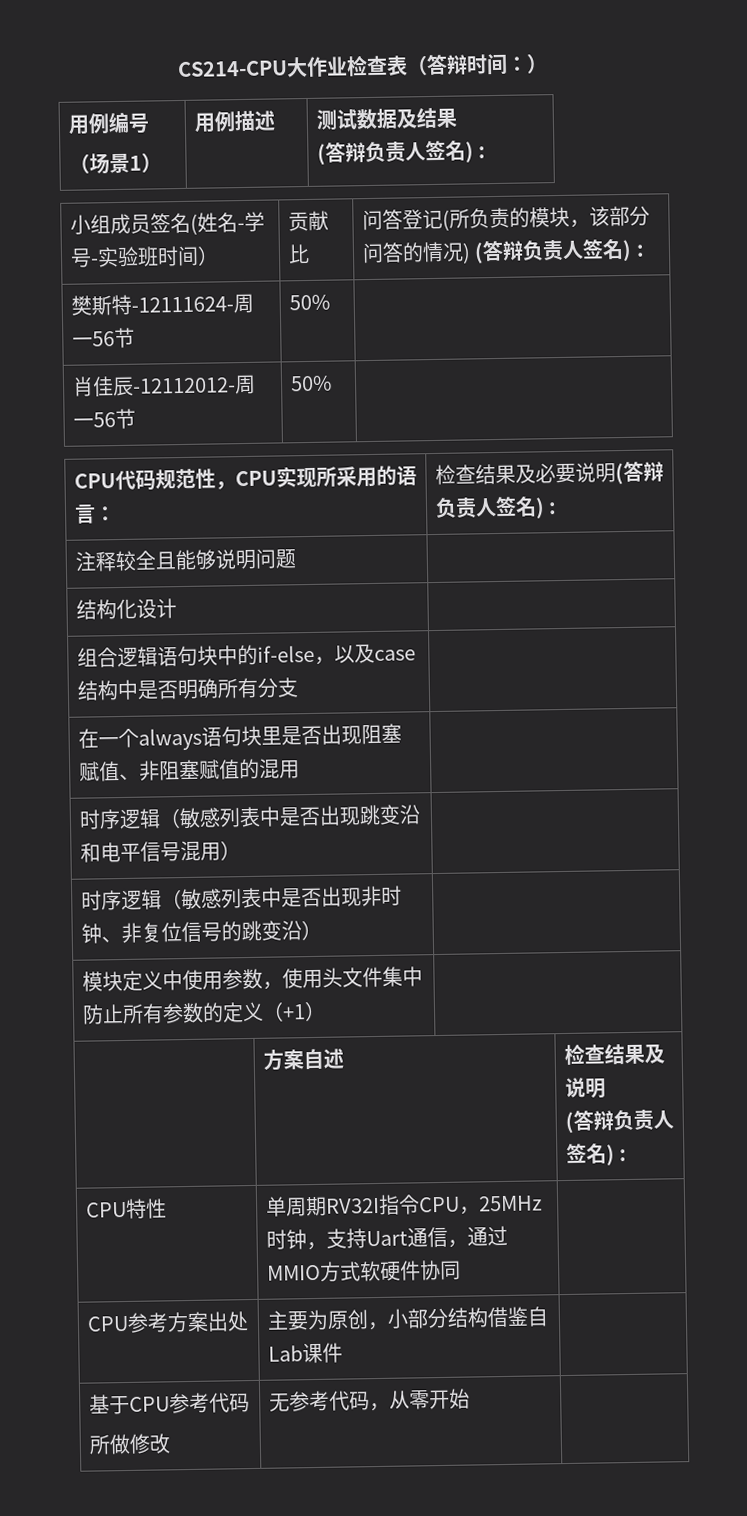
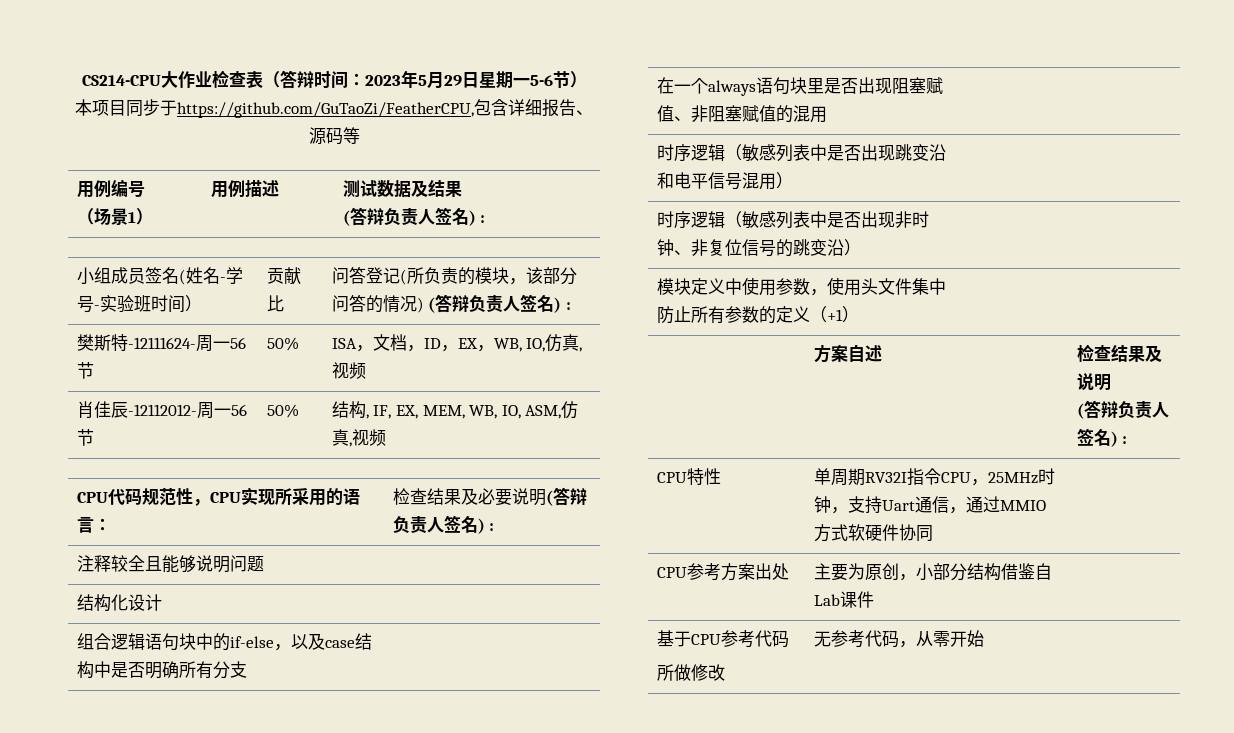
- CS214-CPU大作业检查表（答辩时间：）
+ CS214-CPU大作业检查表（答辩时间：2023年5月29日星期一5-6节）
+ 本项目同步于https://github.com/GuTaoZi/FeatherCPU,包含详细报告、源码等
- 樊斯特-12111624-周一56节 | 50% |
+ 樊斯特-12111624-周一56节 | 50% | ISA，文档，ID，EX，WB, IO,仿真,视频
- 肖佳辰-12112012-周一56节 | 50% |
+ 肖佳辰-12112012-周一56节 | 50% | 结构, IF, EX, MEM, WB, IO, ASM,仿真,视频

